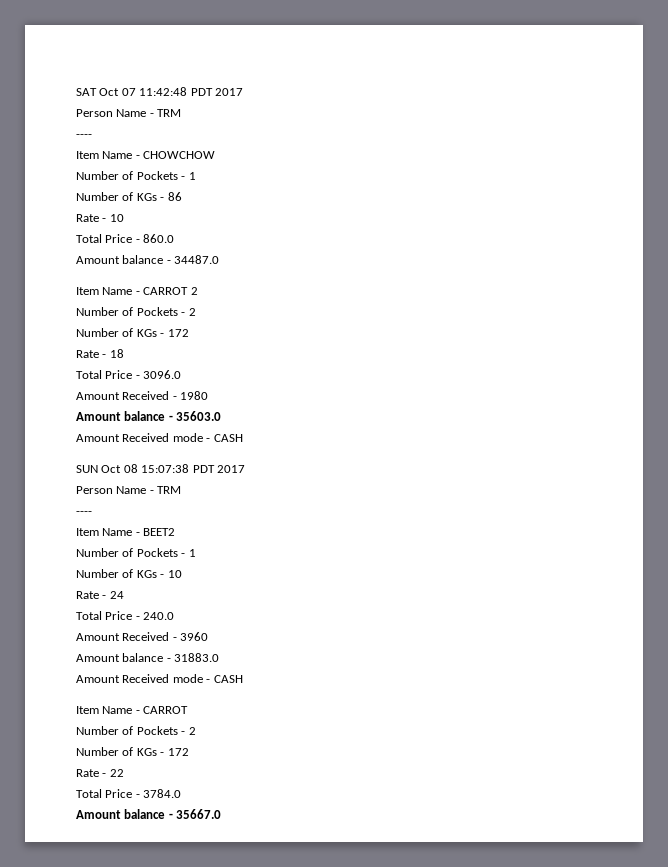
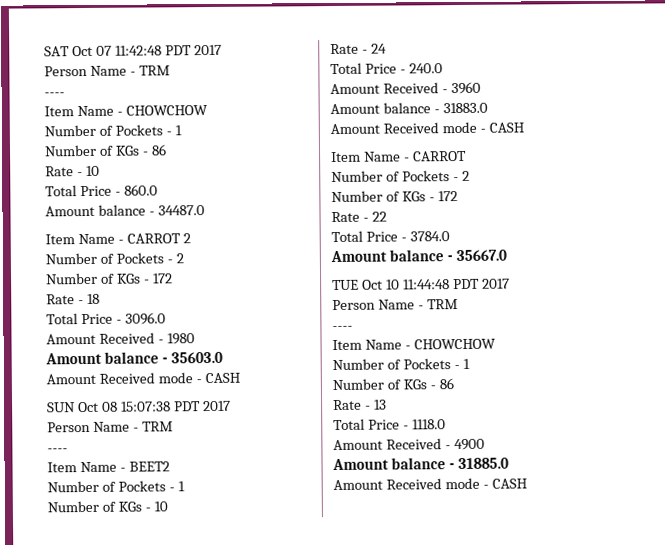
+ TUE Oct 10 11:44:48 PDT 2017
+ Person Name - TRM
+ ----
+ Item Name - CHOWCHOW
+ Number of Pockets - 1
+ Number of KGs - 86
+ Rate - 13
+ Total Price - 1118.0
+ Amount Received - 4900
+ Amount balance - 31885.0
+ Amount Received mode - CASH

